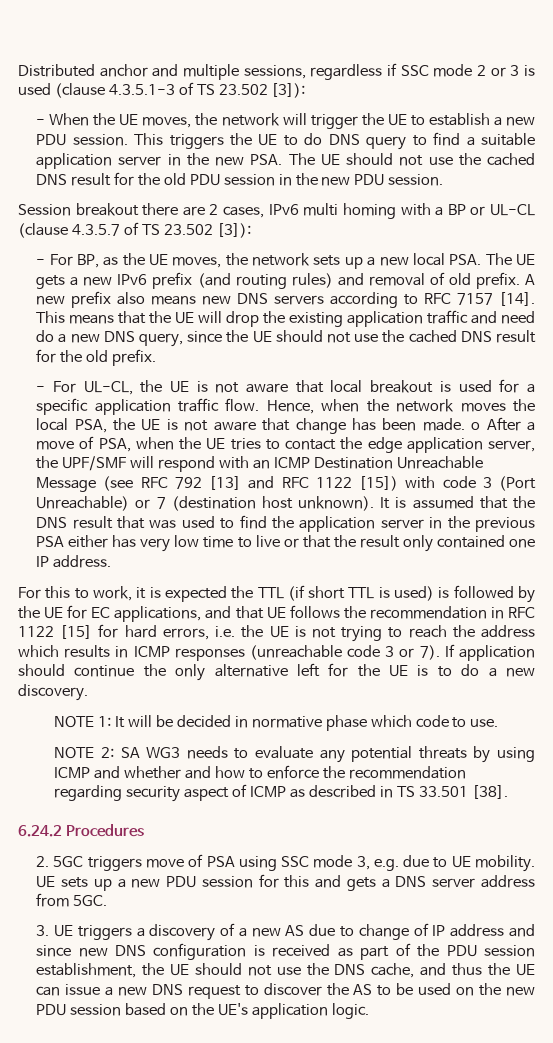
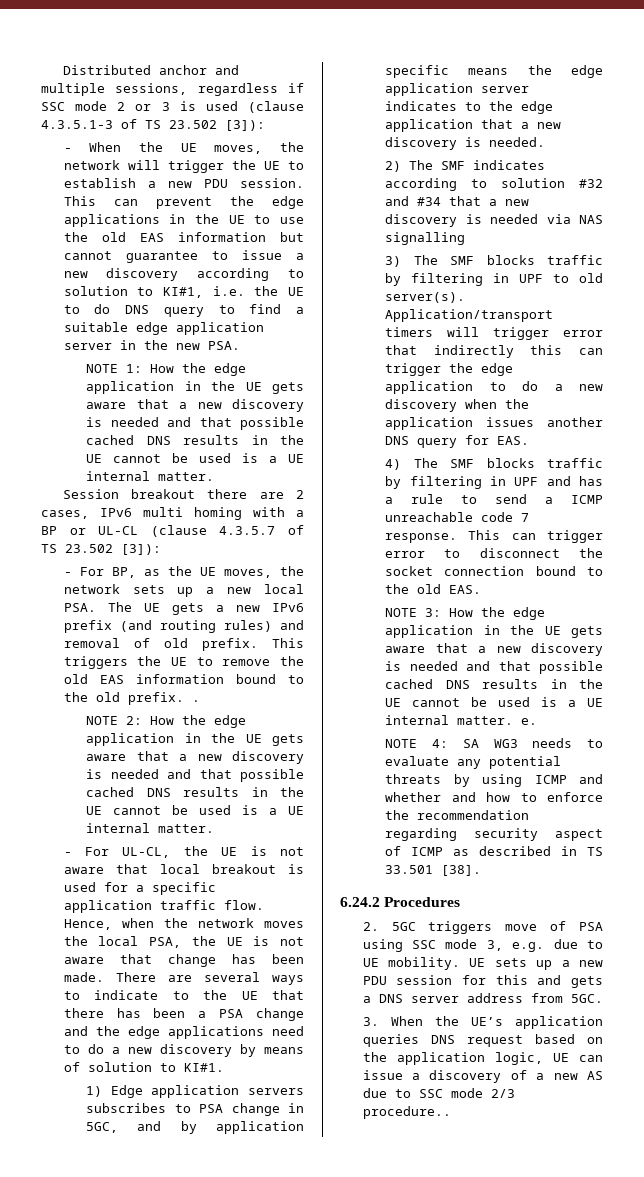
- This triggers the UE to do DNS query to find a suitable application server in the new PSA. The UE should not use the cached DNS result for the old PDU session in the new PDU session.
+ This can prevent the edge applications in the UE to use the old EAS information but cannot guarantee to issue a new discovery according to solution to KI#1, i.e. the UE to do DNS query to find a suitable edge application server in the new PSA.
+ NOTE 1: How the edge application in the UE gets aware that a new discovery is needed and that possible cached DNS results in the UE cannot be used is a UE internal matter.
- A new prefix also means new DNS servers according to RFC 7157 [14]. This means that the UE will drop the existing application traffic and need do a new DNS query, since the UE should not use the cached DNS result for the old prefix.
+ This triggers the UE to remove the old EAS information bound to the old prefix. .
+ NOTE 2: How the edge application in the UE gets aware that a new discovery is needed and that possible cached DNS results in the UE cannot be used is a UE internal matter.
- Hence, when the network moves the local PSA, the UE is not aware that change has been made. o After a move of PSA, when the UE tries to contact the edge application server, the UPF/SMF will respond with an ICMP Destination Unreachable Message (see RFC 792 [13] and RFC 1122 [15]) with code 3 (Port Unreachable) or 7 (destination host unknown). It is assumed that the DNS result that was used to find the application server in the previous PSA either has very low time to live or that the result only contained one IP address.
- For this to work, it is expected the TTL (if short TTL is used) is followed by the UE for EC applications, and that UE follows the recommendation in RFC 1122 [15] for hard errors, i.e. the UE is not trying to reach the address which results in ICMP responses (unreachable code 3 or 7). If application should continue the only alternative left for the UE is to do a new discovery.
- NOTE 1: It will be decided in normative phase which code to use.
- NOTE 2: SA WG3 needs to evaluate any potential threats by using ICMP and whether and how to enforce the recommendation regarding security aspect of ICMP as described in TS 33.501 [38].
+ Hence, when the network moves the local PSA, the UE is not aware that change has been made. There are several ways to indicate to the UE that there has been a PSA change and the edge applications need to do a new discovery by means of solution to KI#1.
+ 1) Edge application servers subscribes to PSA change in 5GC, and by application specific means the edge application server indicates to the edge application that a new discovery is needed.
+ 2) The SMF indicates according to solution #32 and #34 that a new discovery is needed via NAS signalling
+ 3) The SMF blocks traffic by filtering in UPF to old server(s). Application/transport timers will trigger error that indirectly this can trigger the edge application to do a new discovery when the application issues another DNS query for EAS.
+ 4) The SMF blocks traffic by filtering in UPF and has a rule to send a ICMP unreachable code 7 response. This can trigger error to disconnect the socket connection bound to the old EAS.
+ NOTE 3: How the edge application in the UE gets aware that a new discovery is needed and that possible cached DNS results in the UE cannot be used is a UE internal matter. e.
+ NOTE 4: SA WG3 needs to evaluate any potential threats by using ICMP and whether and how to enforce the recommendation regarding security aspect of ICMP as described in TS 33.501 [38].
- 3. UE triggers a discovery of a new AS due to change of IP address and since new DNS configuration is received as part of the PDU session establishment, the UE should not use the DNS cache, and thus the UE can issue a new DNS request to discover the AS to be used on the new PDU session based on the UE's application logic.
+ 3. When the UE’s application queries DNS request based on the application logic, UE can issue a discovery of a new AS due to SSC mode 2/3 procedure..

